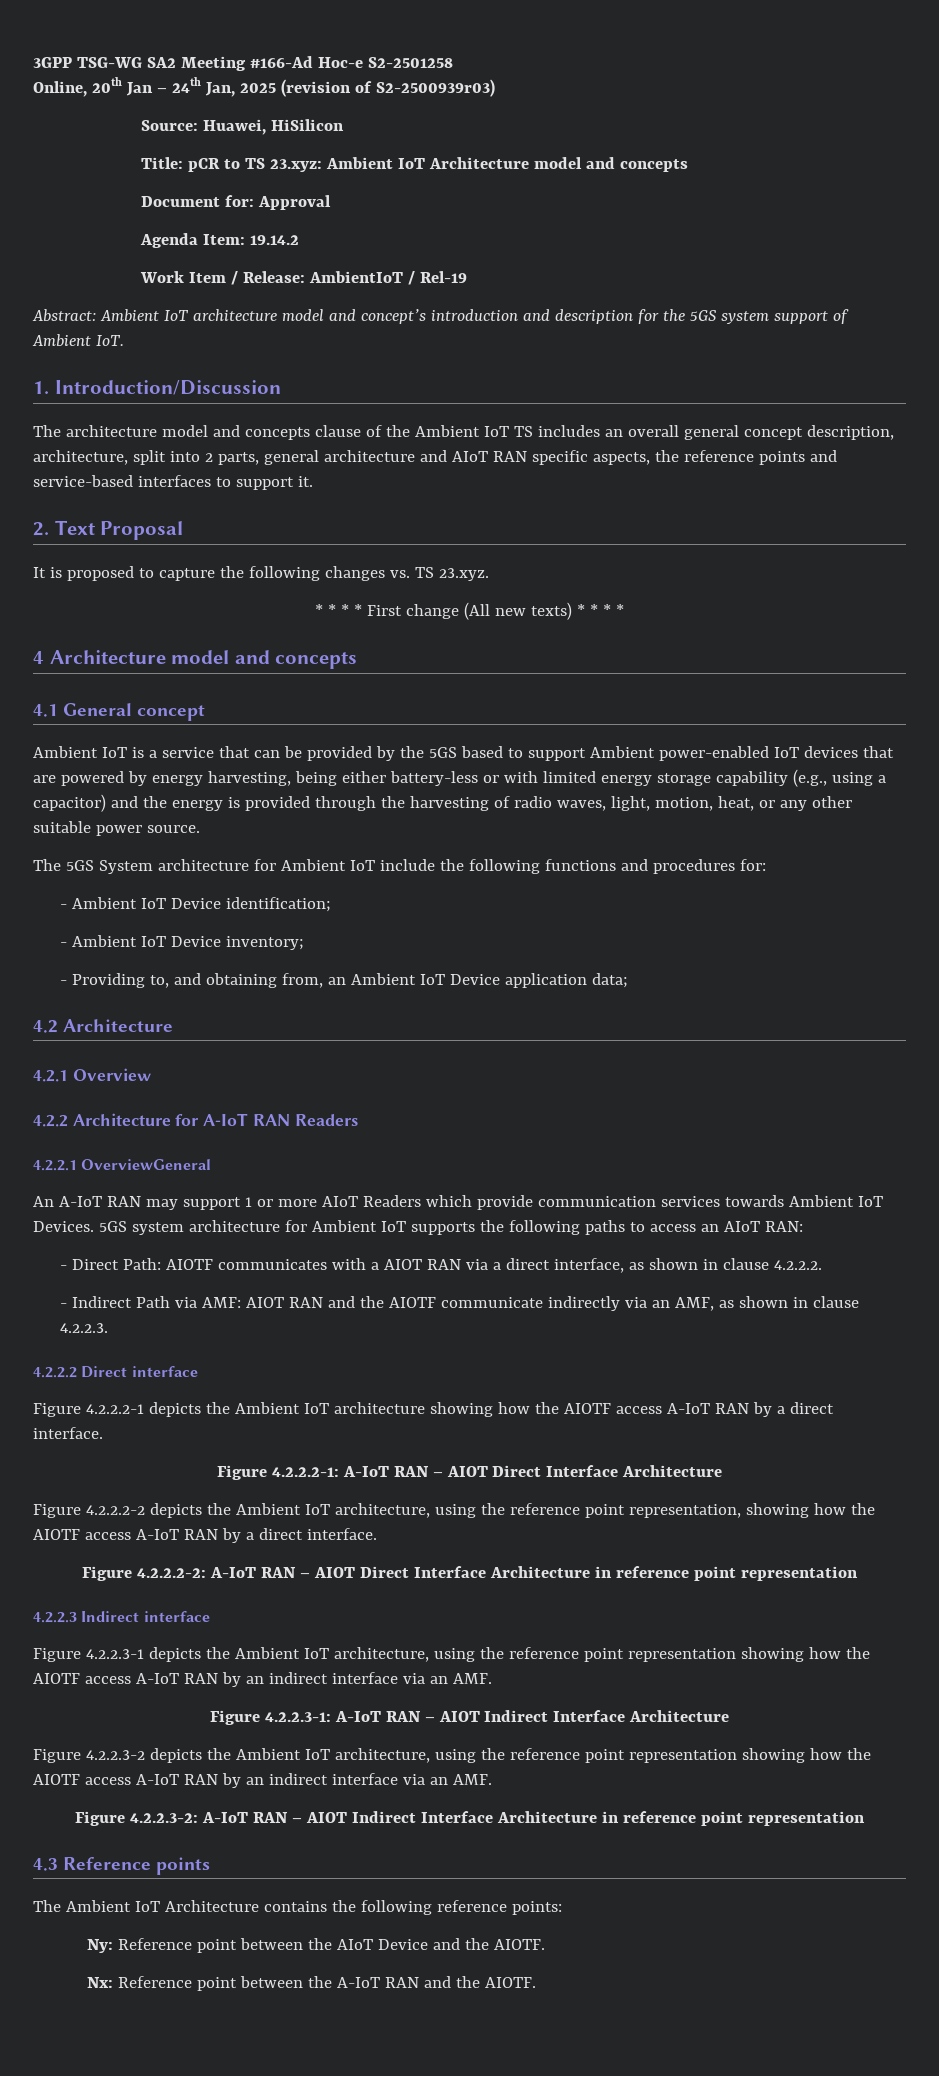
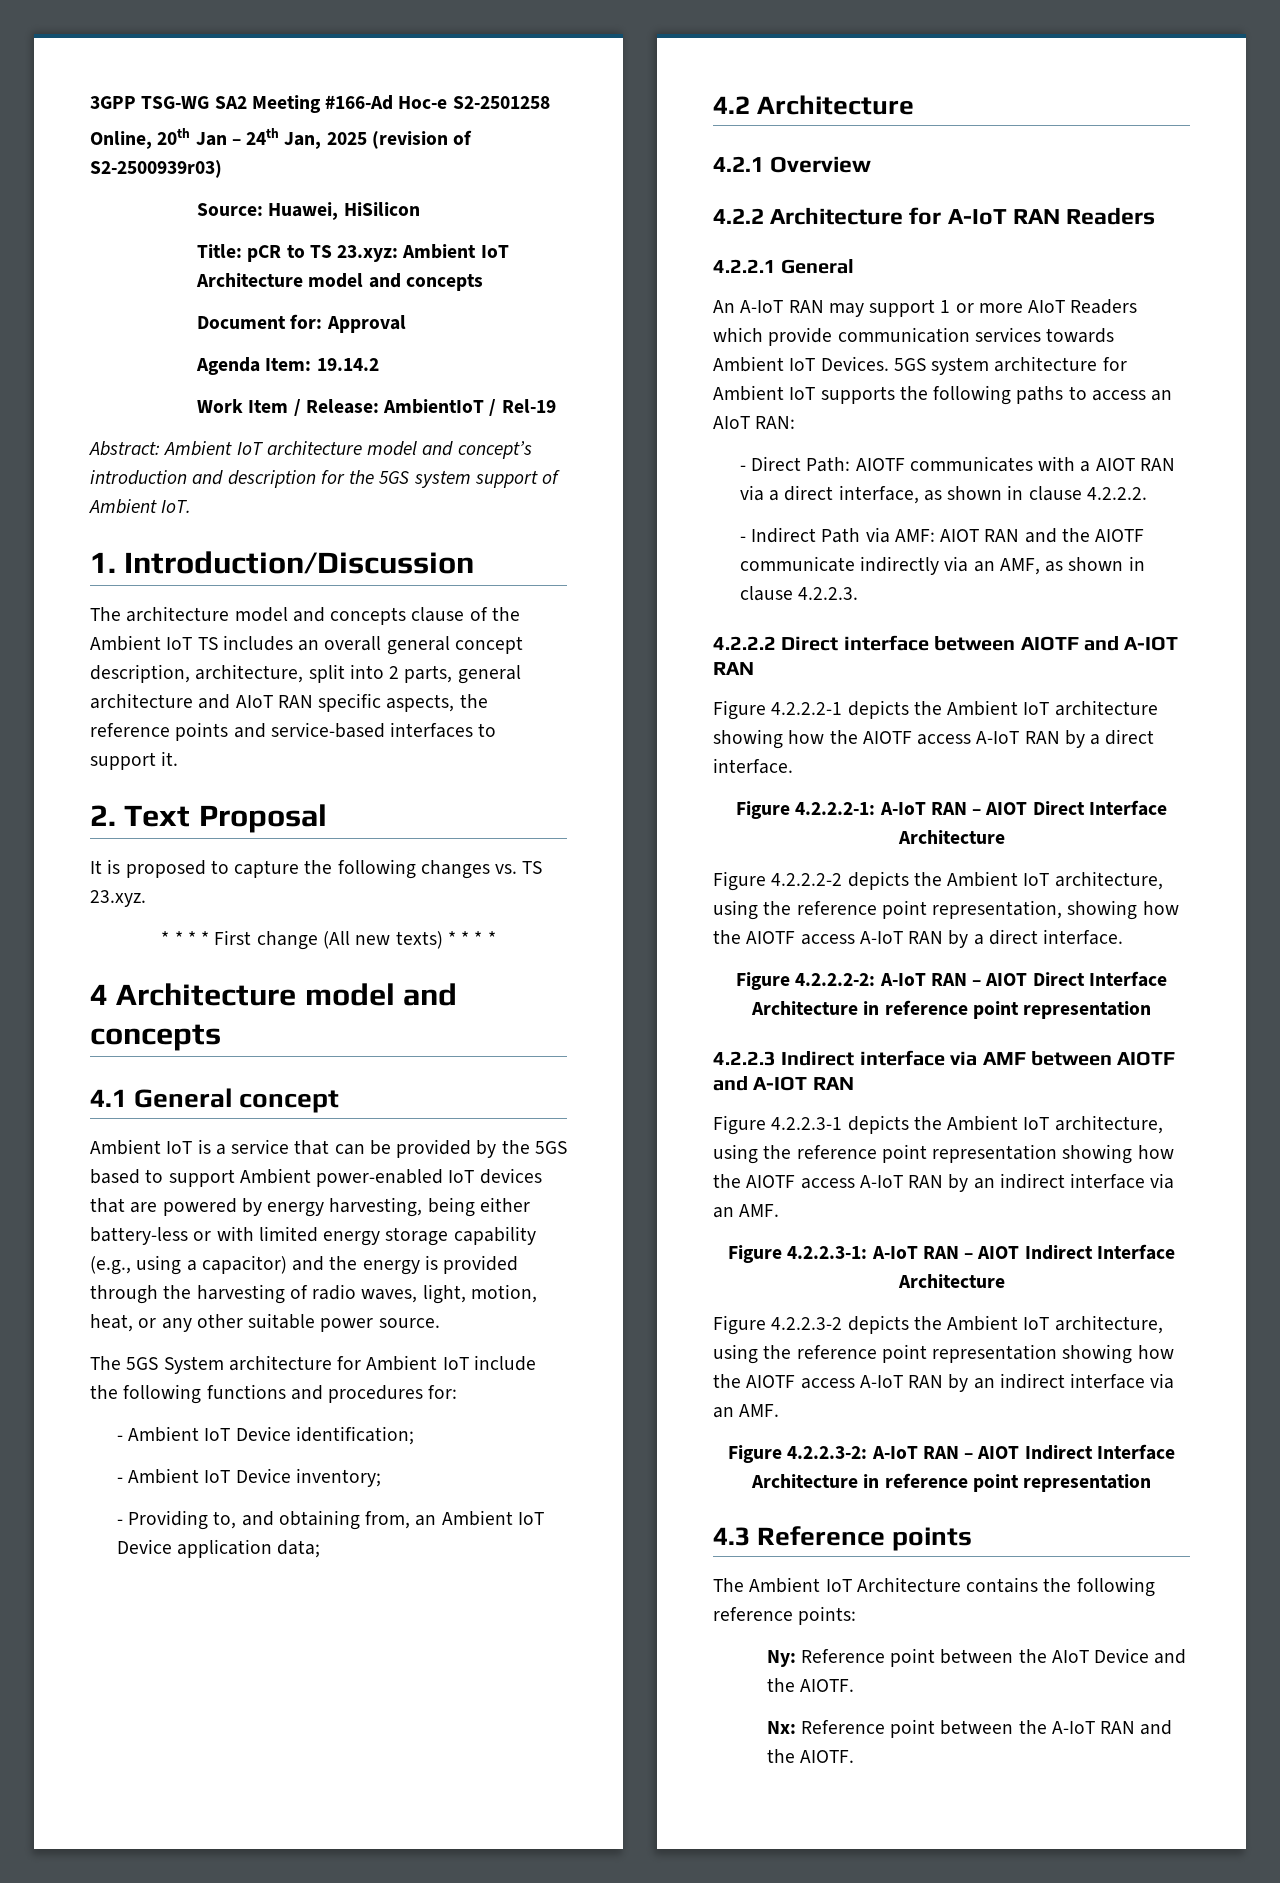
- 4.2.2.1 OverviewGeneral
+ 4.2.2.1 General
- 4.2.2.2 Direct interface
+ 4.2.2.2 Direct interface between AIOTF and A-IOT RAN
- 4.2.2.3 Indirect interface
+ 4.2.2.3 Indirect interface via AMF between AIOTF and A-IOT RAN

